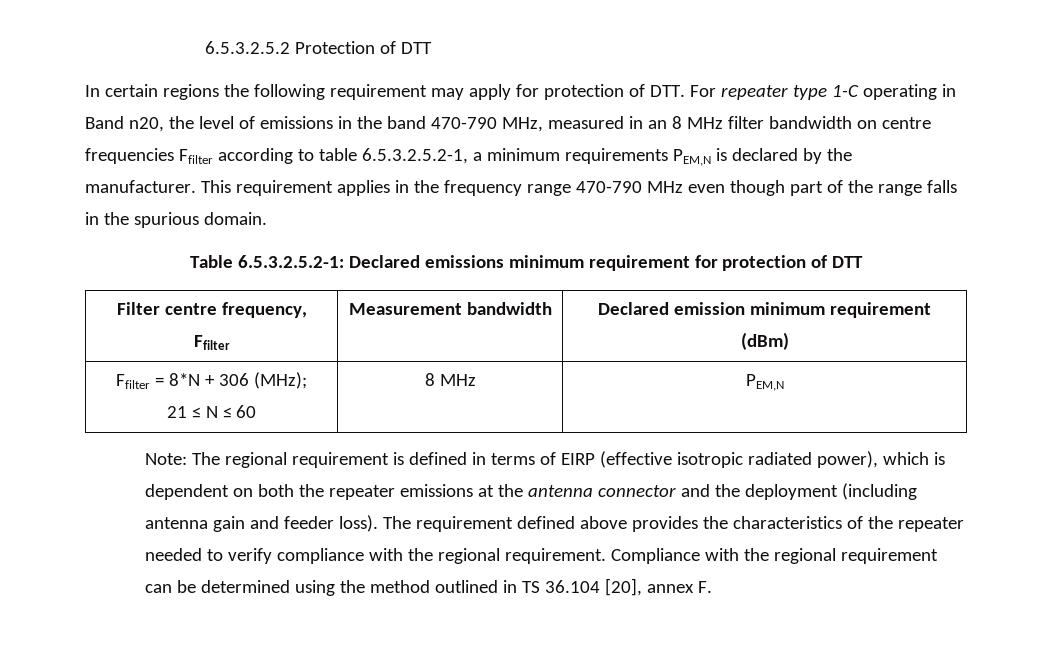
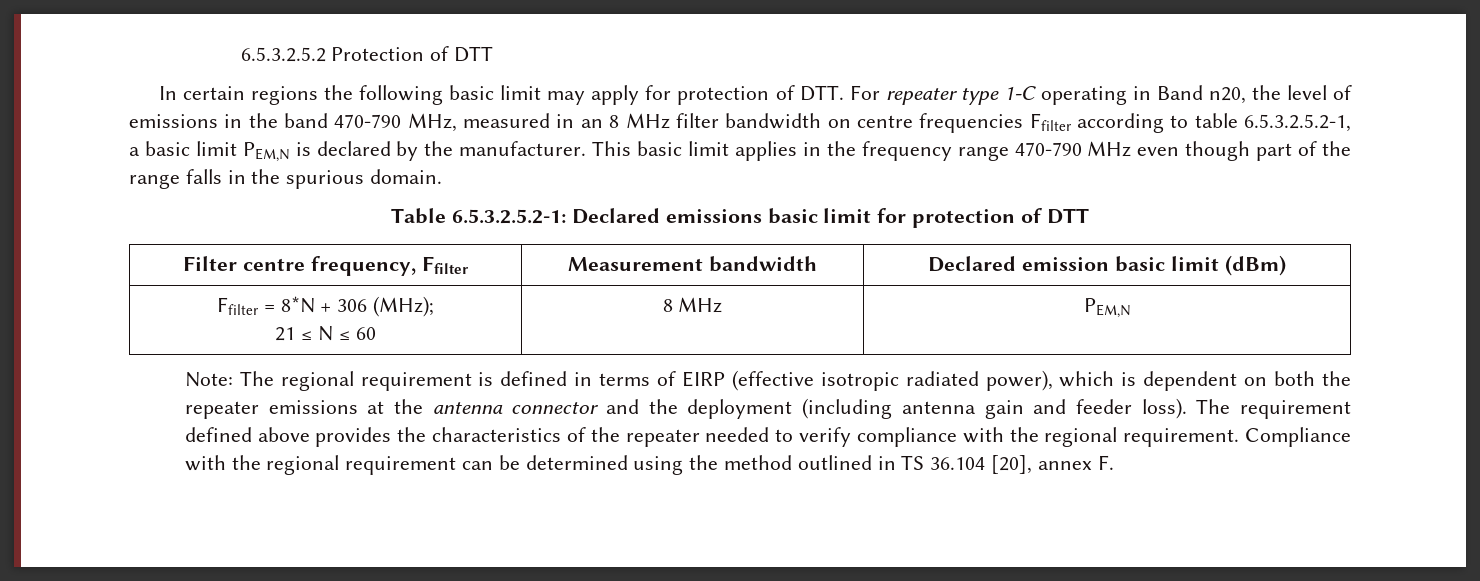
- In certain regions the following requirement may apply for protection of DTT. For repeater type 1-C operating in Band n20, the level of emissions in the band 470-790 MHz, measured in an 8 MHz filter bandwidth on centre frequencies Ffilter according to table 6.5.3.2.5.2-1, a minimum requirements PEM,N is declared by the manufacturer.
+ In certain regions the following basic limit may apply for protection of DTT. For repeater type 1-C operating in Band n20, the level of emissions in the band 470-790 MHz, measured in an 8 MHz filter bandwidth on centre frequencies Ffilter according to table 6.5.3.2.5.2-1, a basic limit PEM,N is declared by the manufacturer.
- This requirement applies in the frequency range 470-790 MHz even though part of the range falls in the spurious domain.
+ This basic limit applies in the frequency range 470-790 MHz even though part of the range falls in the spurious domain.
- Table 6.5.3.2.5.2-1: Declared emissions minimum requirement for protection of DTT
+ Table 6.5.3.2.5.2-1: Declared emissions basic limit for protection of DTT
- Filter centre frequency, Ffilter | Measurement bandwidth | Declared emission minimum requirement (dBm)
+ Filter centre frequency, Ffilter | Measurement bandwidth | Declared emission basic limit (dBm)

